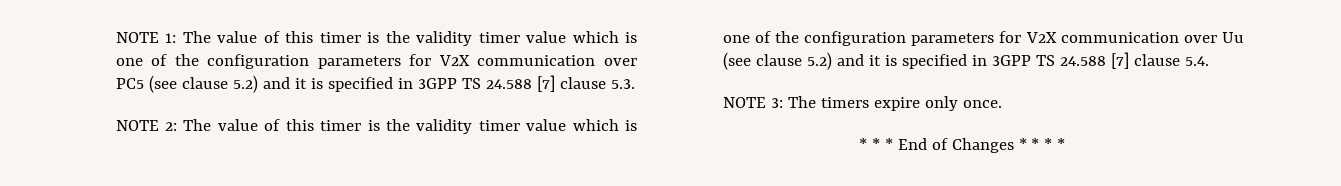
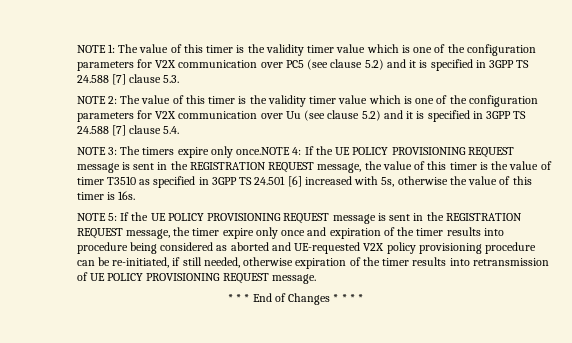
- NOTE 3: The timers expire only once.
+ NOTE 3: The timers expire only once.NOTE 4: If the UE POLICY PROVISIONING REQUEST message is sent in the REGISTRATION REQUEST message, the value of this timer is the value of timer T3510 as specified in 3GPP TS 24.501 [6] increased with 5s, otherwise the value of this timer is 16s.
+ NOTE 5: If the UE POLICY PROVISIONING REQUEST message is sent in the REGISTRATION REQUEST message, the timer expire only once and expiration of the timer results into procedure being considered as aborted and UE-requested V2X policy provisioning procedure can be re-initiated, if still needed, otherwise expiration of the timer results into retransmission of UE POLICY PROVISIONING REQUEST message.

